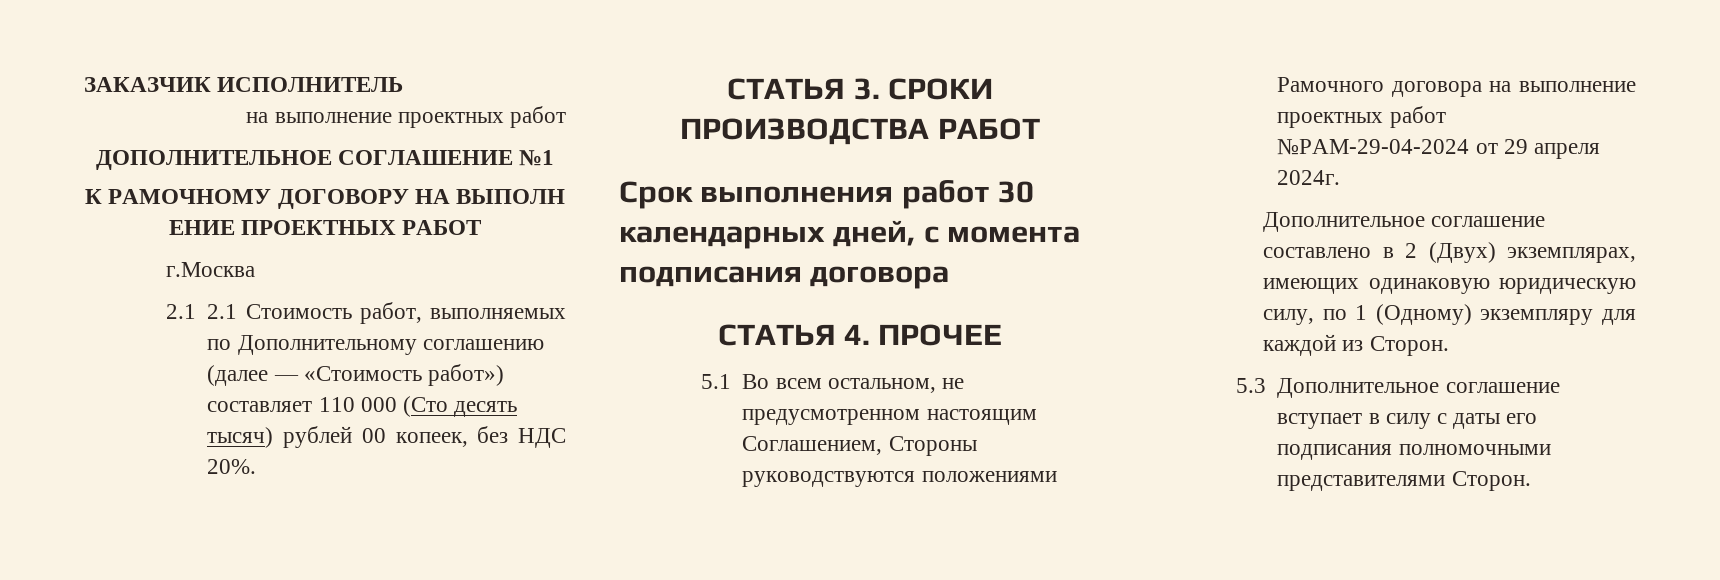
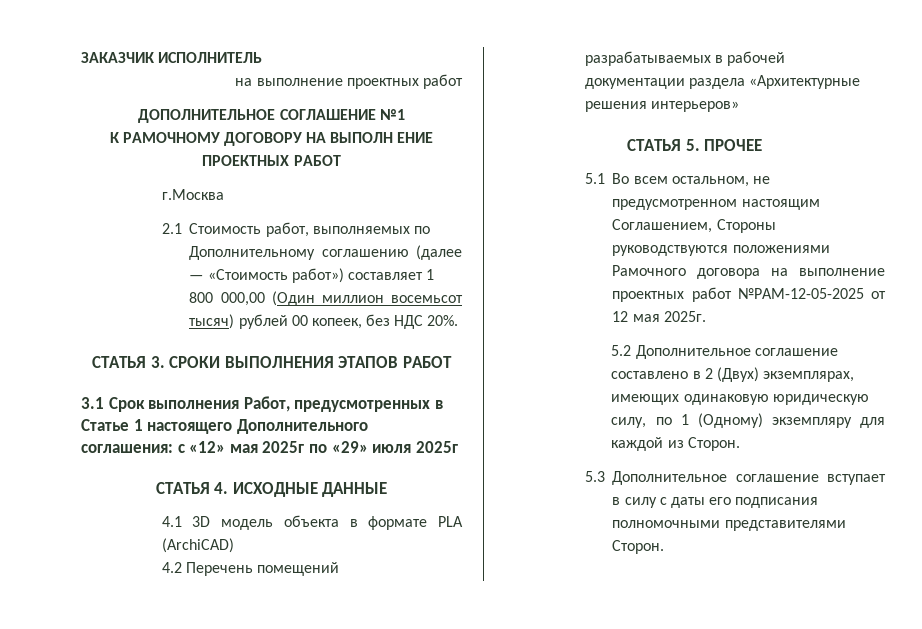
- 2.1 2.1 Стоимость работ, выполняемых по Дополнительному соглашению (далее — «Стоимость работ») составляет 110 000 (Сто десять тысяч) рублей 00 копеек, без НДС 20%.
+ 2.1 Стоимость работ, выполняемых по Дополнительному соглашению (далее — «Стоимость работ») составляет 1 800 000,00 (Один миллион восемьсот тысяч) рублей 00 копеек, без НДС 20%.
- СТАТЬЯ 3. СРОКИ ПРОИЗВОДСТВА РАБОТ
- Срок выполнения работ 30 календарных дней, с момента подписания договора
- СТАТЬЯ 4. ПРОЧЕЕ
+ СТАТЬЯ 3. СРОКИ ВЫПОЛНЕНИЯ ЭТАПОВ РАБОТ
+ 3.1 Срок выполнения Работ, предусмотренных в Статье 1 настоящего Дополнительного соглашения: с «12» мая 2025г по «29» июля 2025г
+ СТАТЬЯ 4. ИСХОДНЫЕ ДАННЫЕ
+ 4.1 3D модель объекта в формате PLA (ArchiCAD)
+ 4.2 Перечень помещений разрабатываемых в рабочей документации раздела «Архитектурные решения интерьеров»
+ СТАТЬЯ 5. ПРОЧЕЕ
- 5.1 Во всем остальном, не предусмотренном настоящим Соглашением, Стороны руководствуются положениями Рамочного договора на выполнение проектных работ №РАМ-29-04-2024 от 29 апреля 2024г.
- Дополнительное соглашение составлено в 2 (Двух) экземплярах, имеющих одинаковую юридическую силу, по 1 (Одному) экземпляру для каждой из Сторон.
+ 5.1 Во всем остальном, не предусмотренном настоящим Соглашением, Стороны руководствуются положениями Рамочного договора на выполнение проектных работ №РАМ-12-05-2025 от 12 мая 2025г.
+ 5.2 Дополнительное соглашение составлено в 2 (Двух) экземплярах, имеющих одинаковую юридическую силу, по 1 (Одному) экземпляру для каждой из Сторон.

